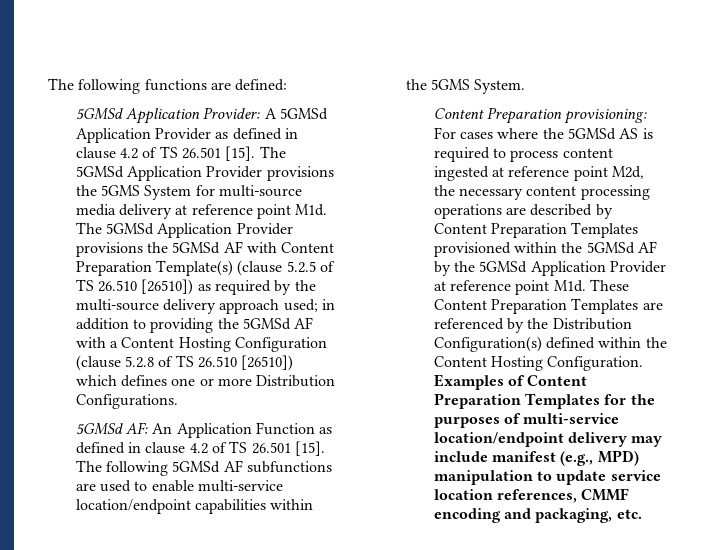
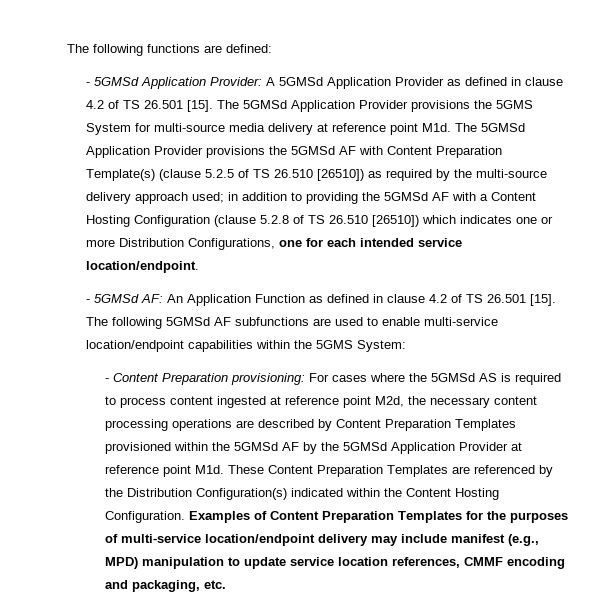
- 5GMSd Application Provider: A 5GMSd Application Provider as defined in clause 4.2 of TS 26.501 [15].
+ - 5GMSd Application Provider: A 5GMSd Application Provider as defined in clause 4.2 of TS 26.501 [15].
- in addition to providing the 5GMSd AF with a Content Hosting Configuration (clause 5.2.8 of TS 26.510 [26510]) which defines one or more Distribution Configurations.
- 5GMSd AF:
+ in addition to providing the 5GMSd AF with a Content Hosting Configuration (clause 5.2.8 of TS 26.510 [26510]) which indicates one or more Distribution Configurations, one for each intended service location/endpoint.
+ - 5GMSd AF:
- The following 5GMSd AF subfunctions are used to enable multi-service location/endpoint capabilities within the 5GMS System.
- Content Preparation provisioning:
+ The following 5GMSd AF subfunctions are used to enable multi-service location/endpoint capabilities within the 5GMS System:
+ - Content Preparation provisioning:
- For cases where the 5GMSd AS is required to process content ingested at reference point M2d, the necessary content processing operations are described by Content Preparation Templates provisioned within the 5GMSd AF by the 5GMSd Application Provider at reference point M1d. These Content Preparation Templates are referenced by the Distribution Configuration(s) defined within the Content Hosting Configuration.
+ For cases where the 5GMSd AS is required to process content ingested at reference point M2d, the necessary content processing operations are described by Content Preparation Templates provisioned within the 5GMSd AF by the 5GMSd Application Provider at reference point M1d. These Content Preparation Templates are referenced by the Distribution Configuration(s) indicated within the Content Hosting Configuration.

